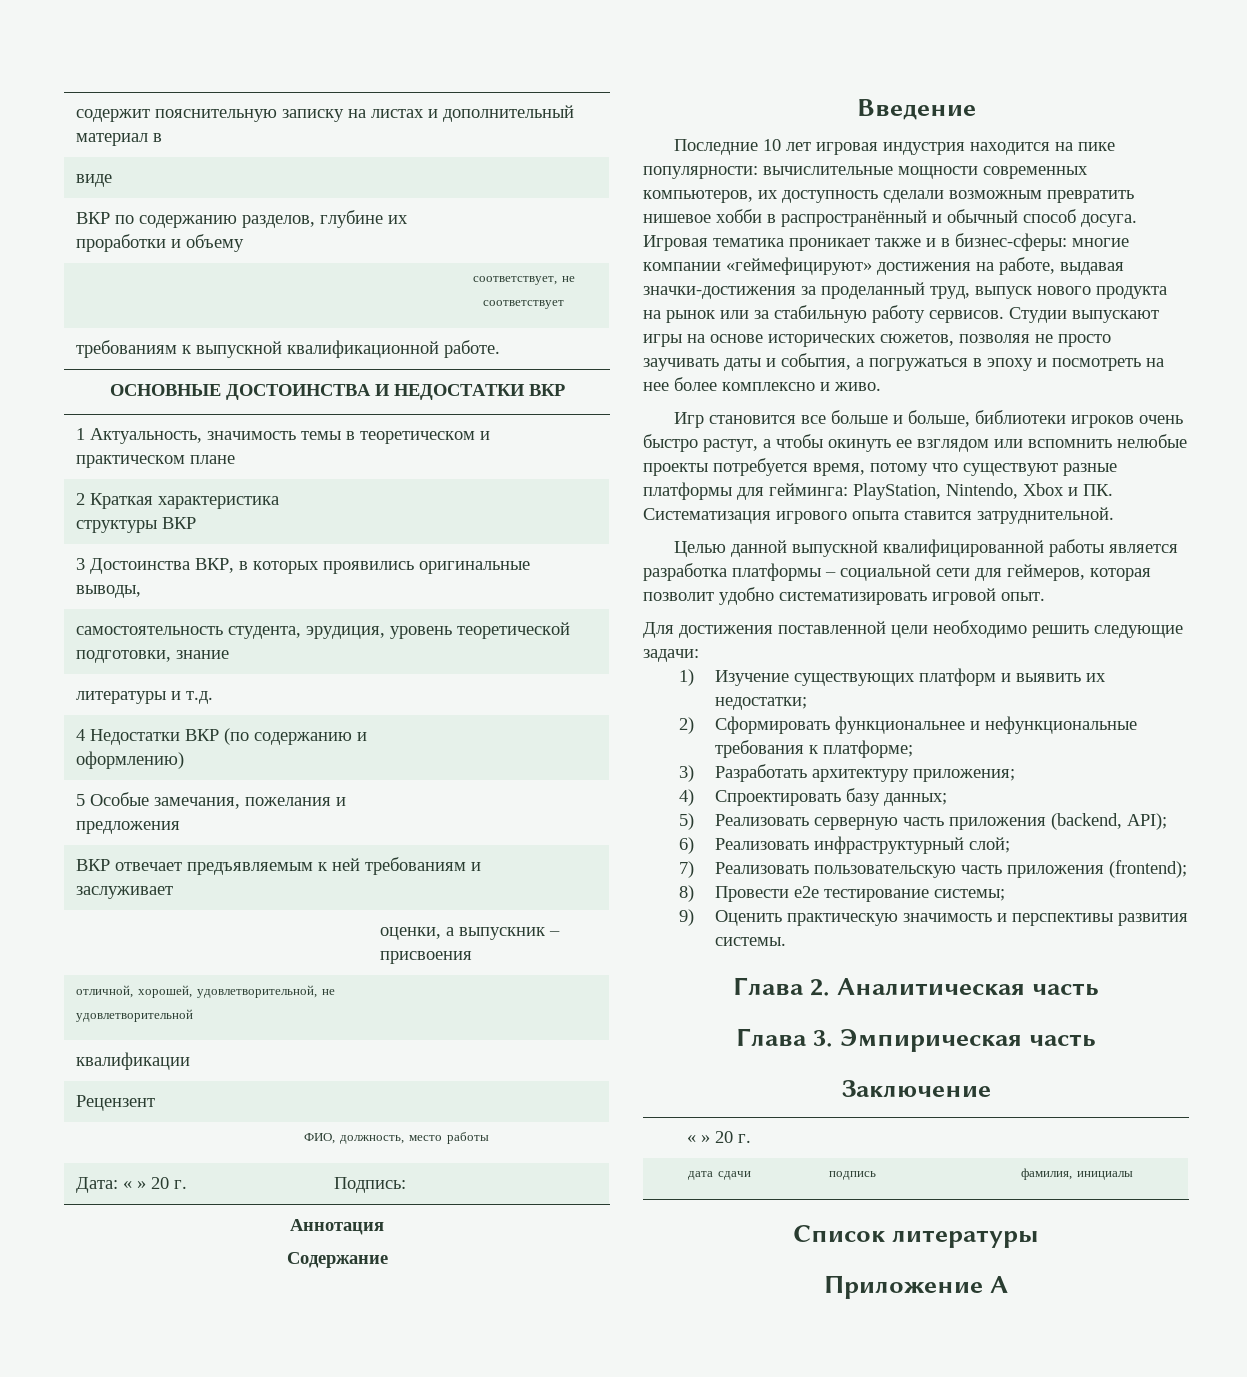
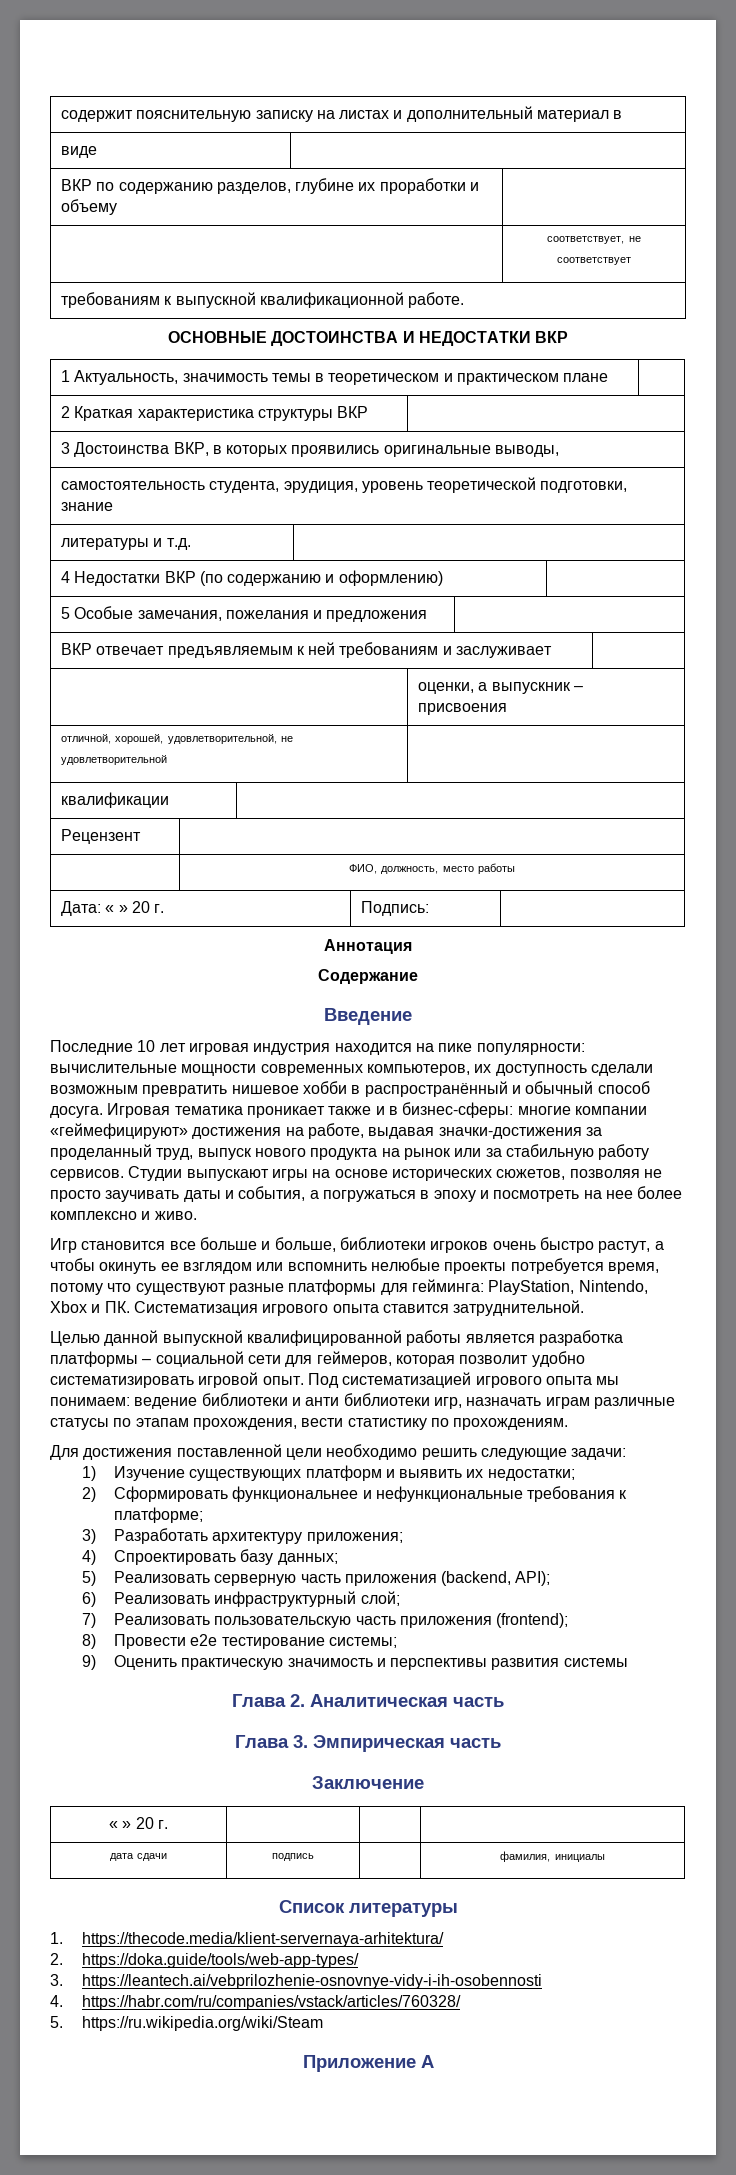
+ Под систематизацией игрового опыта мы понимаем: ведение библиотеки и анти библиотеки игр, назначать играм различные статусы по этапам прохождения, вести статистику по прохождениям.
- 9) Оценить практическую значимость и перспективы развития системы.
+ 9) Оценить практическую значимость и перспективы развития системы
+ 1. https://thecode.media/klient-servernaya-arhitektura/
+ 2. https://doka.guide/tools/web-app-types/
+ 3. https://leantech.ai/vebprilozhenie-osnovnye-vidy-i-ih-osobennosti
+ 4. https://habr.com/ru/companies/vstack/articles/760328/
+ 5. https://ru.wikipedia.org/wiki/Steam

